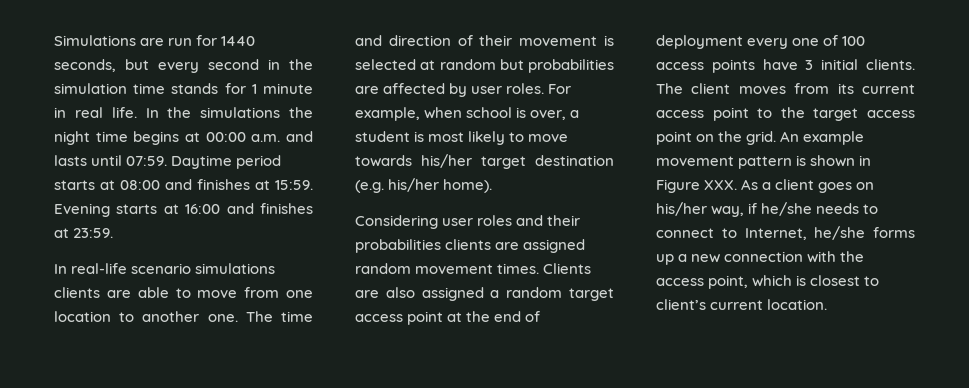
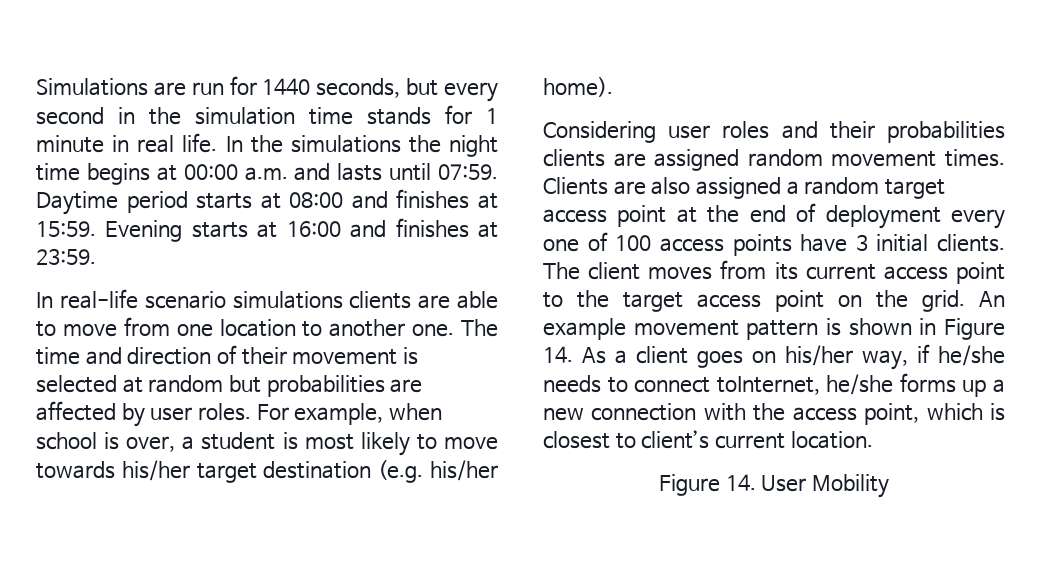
- An example movement pattern is shown in Figure XXX. As a client goes on his/her way, if he/she needs to connect to Internet, he/she forms up a new connection with the access point, which is closest to client’s current location.
+ An example movement pattern is shown in Figure 14. As a client goes on his/her way, if he/she needs to connect toInternet, he/she forms up a new connection with the access point, which is closest to client’s current location.
+ Figure 14. User Mobility

